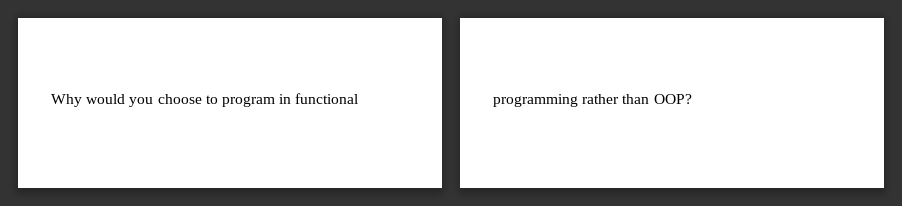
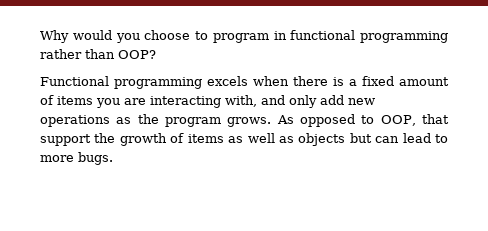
+ Functional programming excels when there is a fixed amount of items you are interacting with, and only add new operations as the program grows. As opposed to OOP, that support the growth of items as well as objects but can lead to more bugs.

